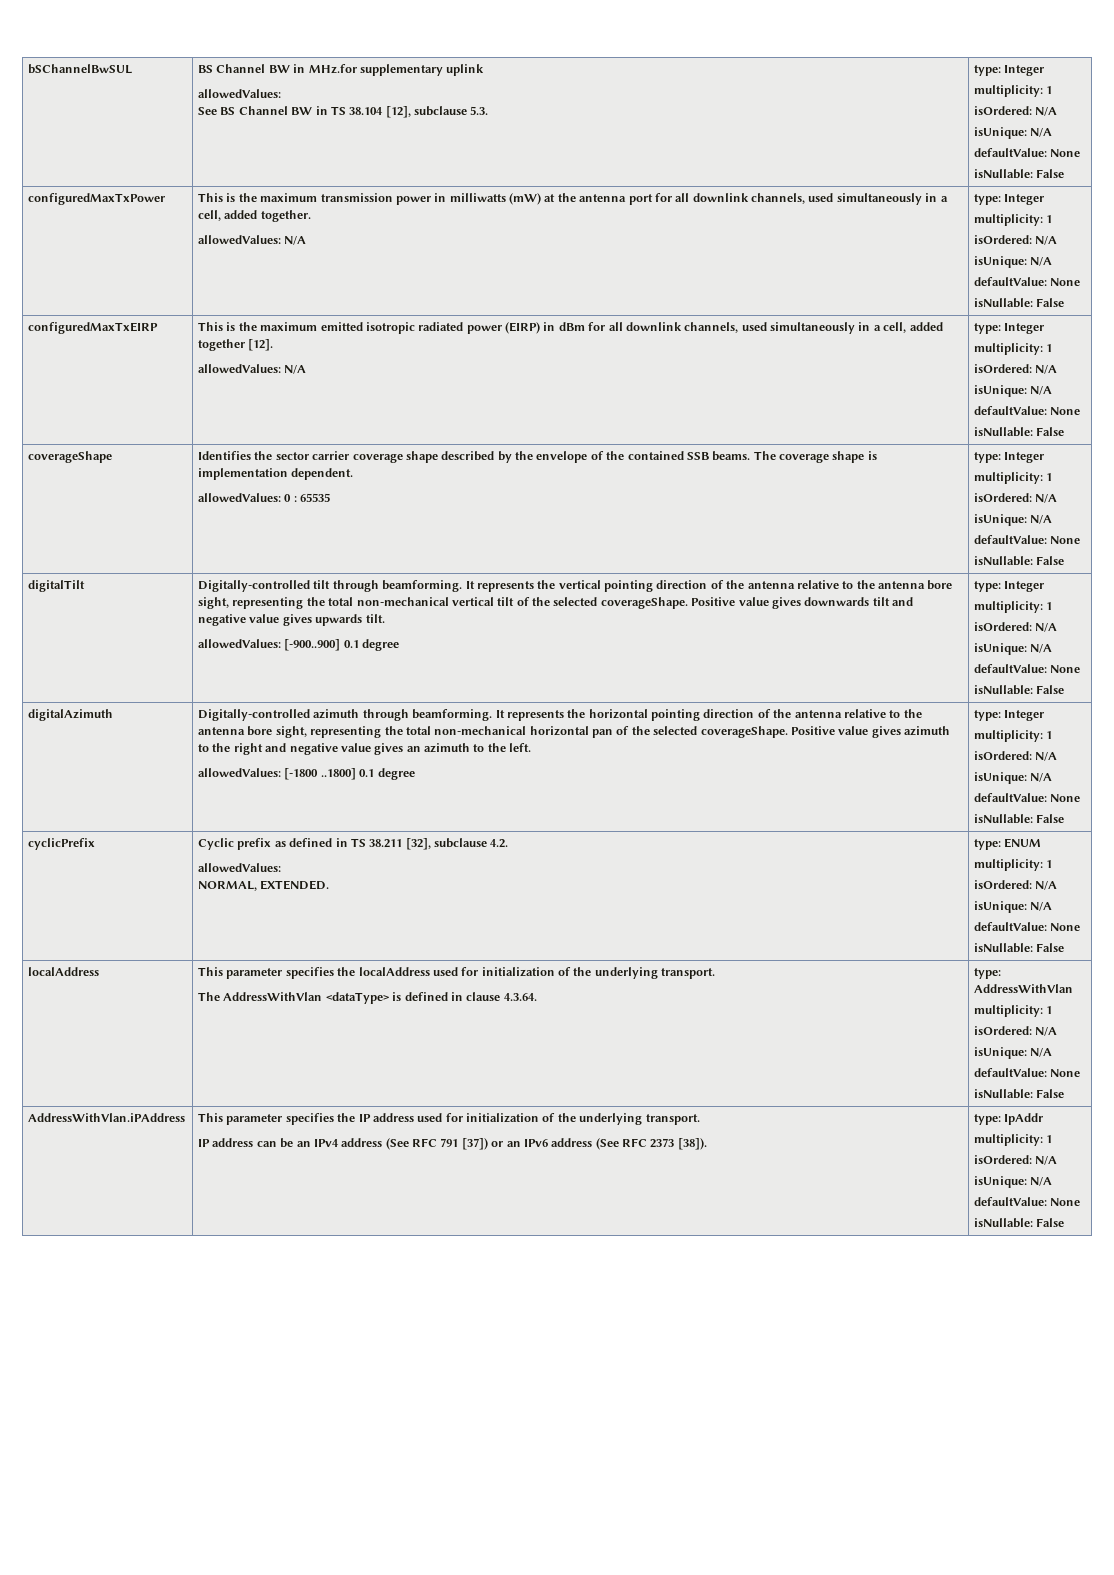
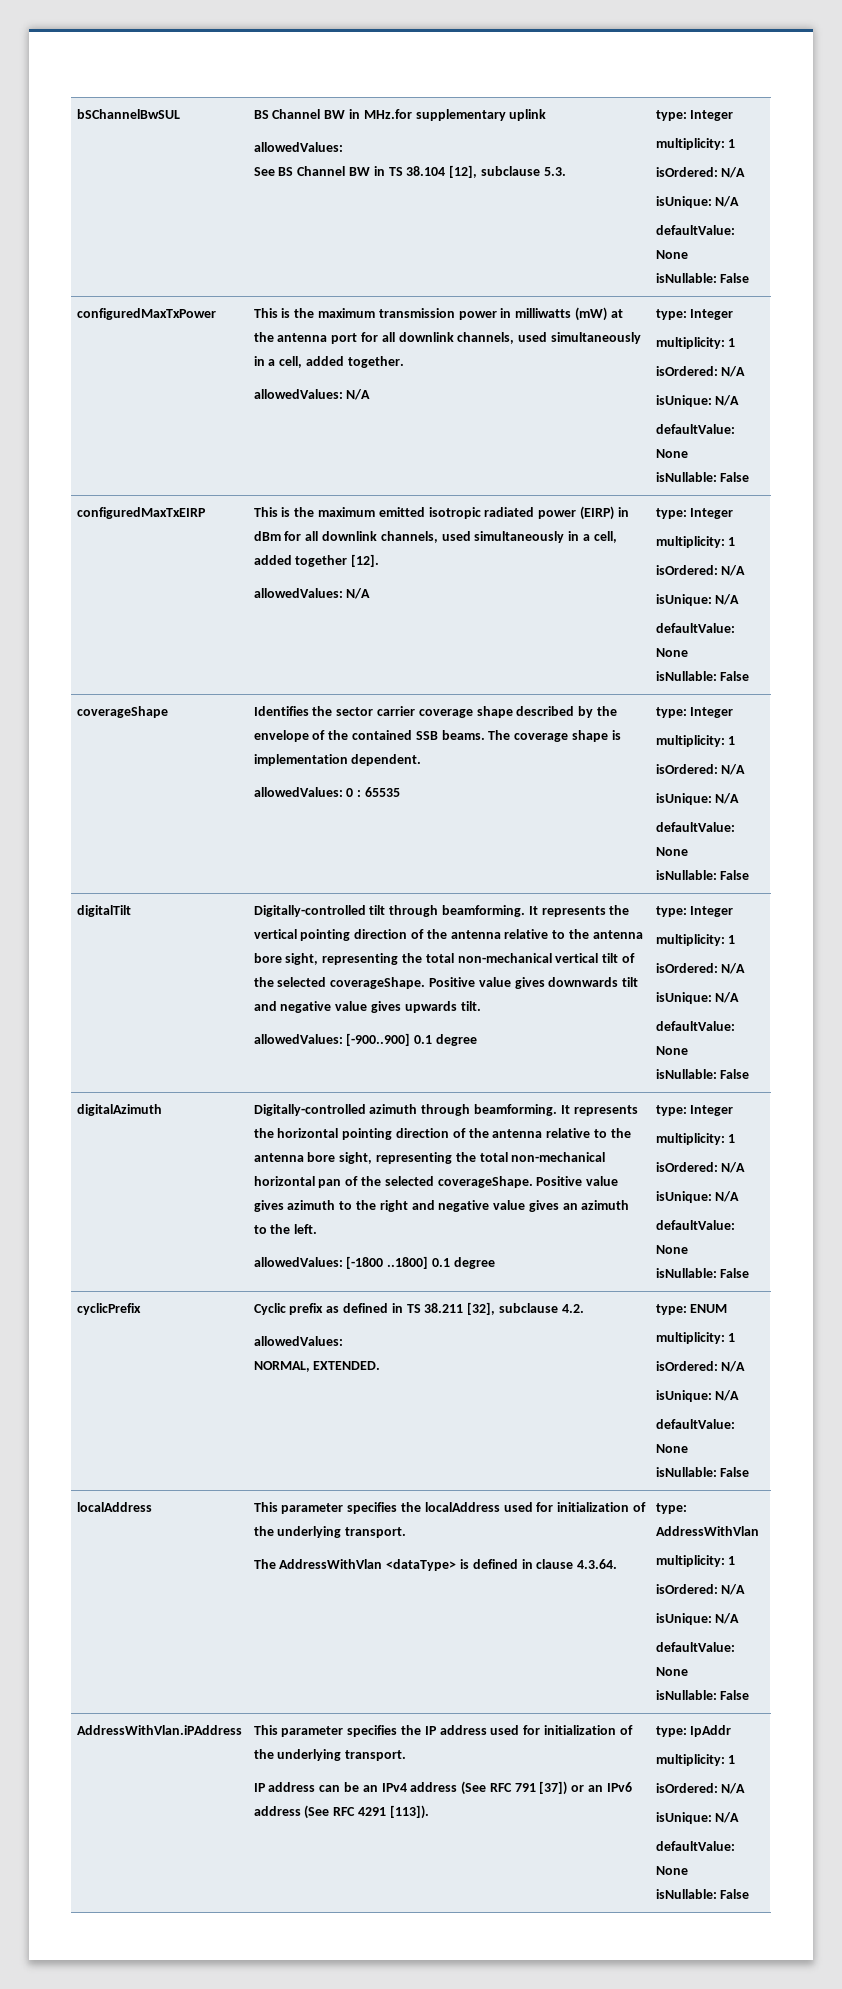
- IP address can be an IPv4 address (See RFC 791 [37]) or an IPv6 address (See RFC 2373 [38]).
+ IP address can be an IPv4 address (See RFC 791 [37]) or an IPv6 address (See RFC 4291 [113]).

